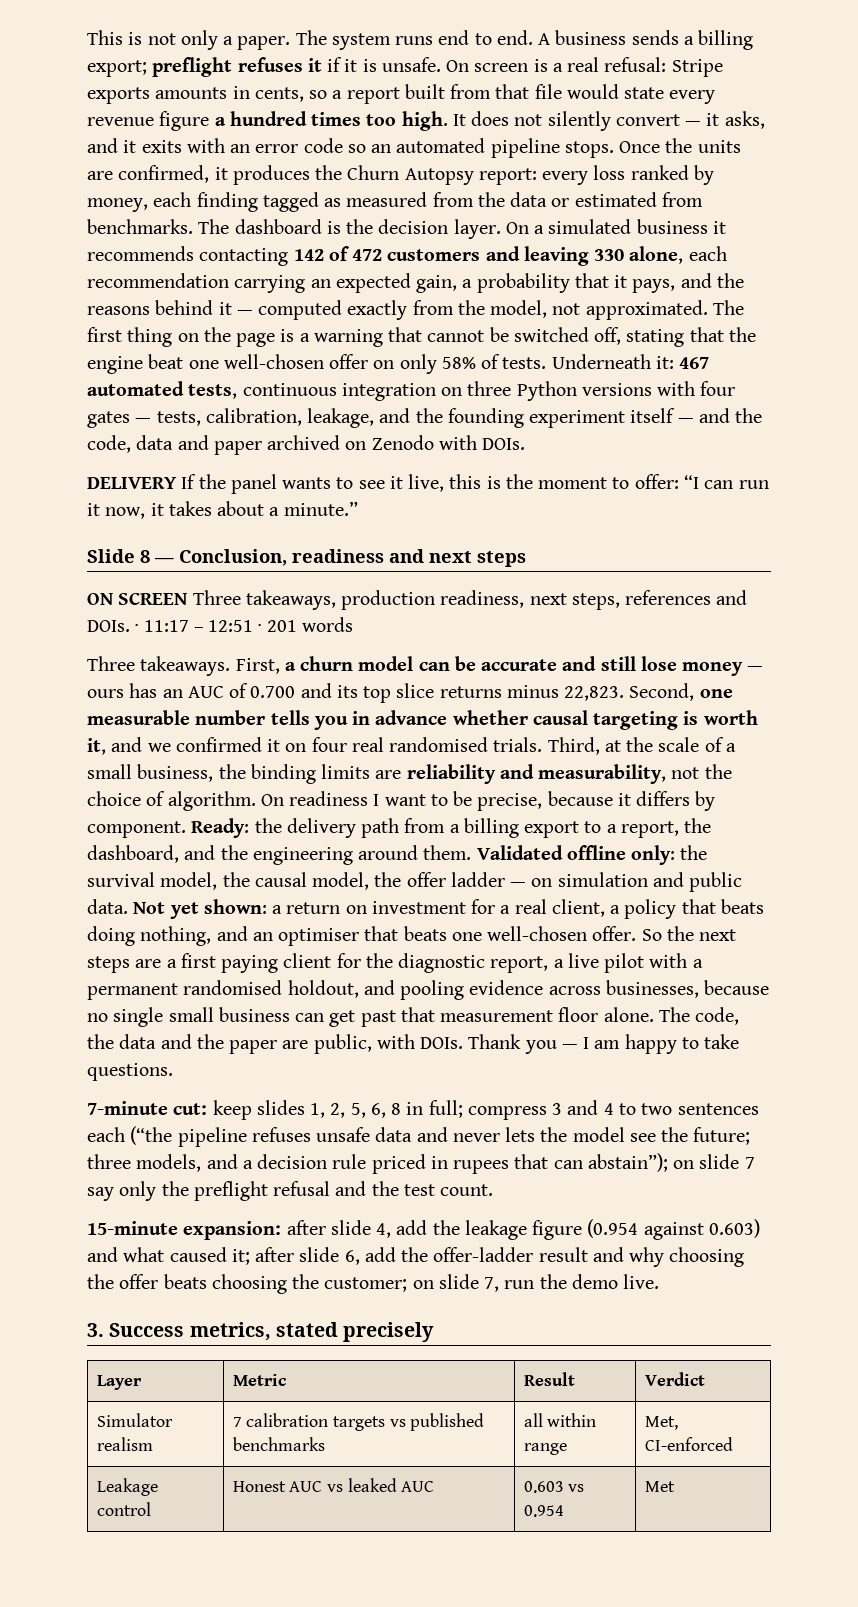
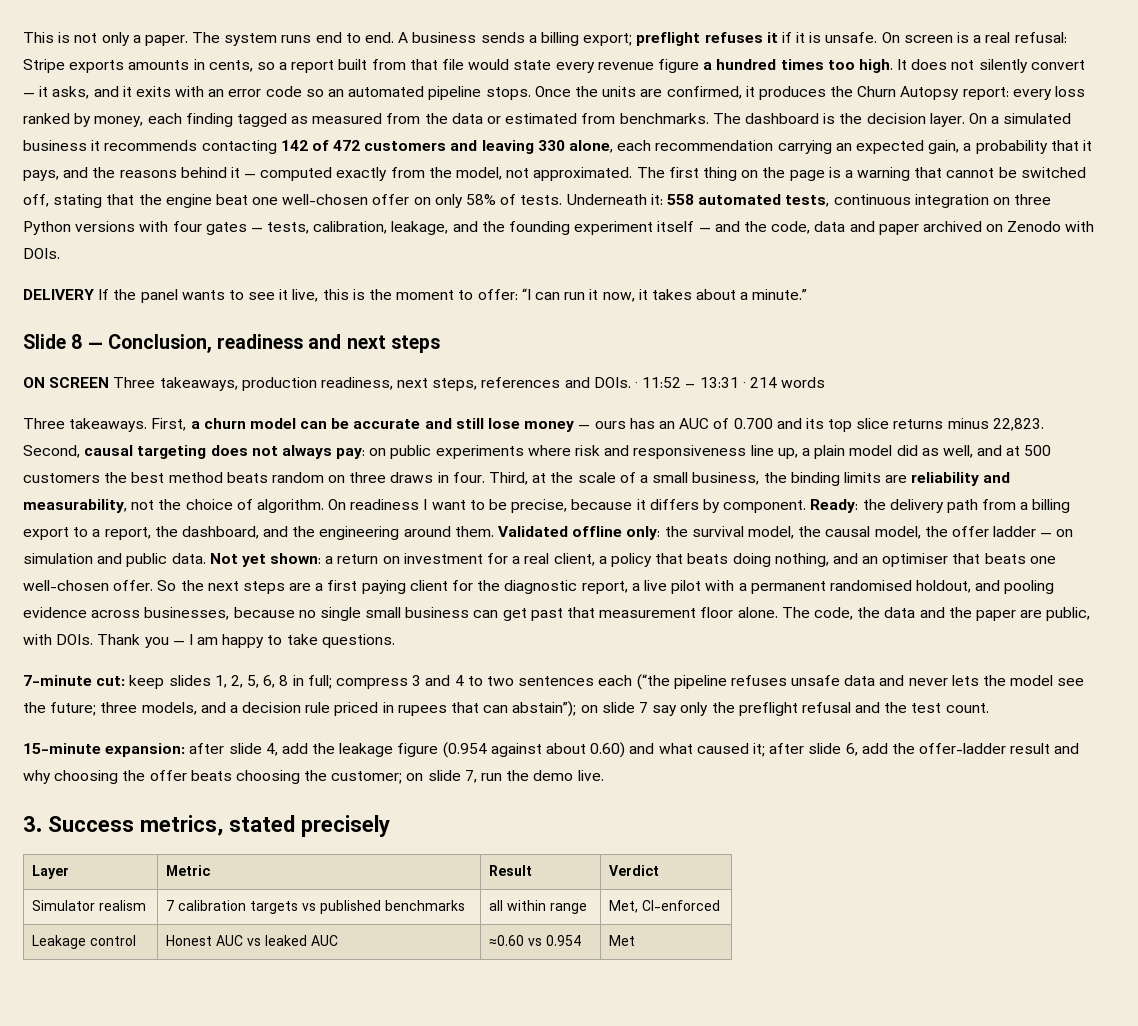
- Underneath it: 467 automated tests, continuous integration on three Python versions with four gates — tests, calibration, leakage, and the founding experiment itself — and the code, data and paper archived on Zenodo with DOIs.
+ Underneath it: 558 automated tests, continuous integration on three Python versions with four gates — tests, calibration, leakage, and the founding experiment itself — and the code, data and paper archived on Zenodo with DOIs.
- · 11:17 – 12:51 · 201 words
+ · 11:52 – 13:31 · 214 words
- Second, one measurable number tells you in advance whether causal targeting is worth it, and we confirmed it on four real randomised trials.
+ Second, causal targeting does not always pay: on public experiments where risk and responsiveness line up, a plain model did as well, and at 500 customers the best method beats random on three draws in four.
- 15-minute expansion: after slide 4, add the leakage figure (0.954 against 0.603) and what caused it; after slide 6, add the offer-ladder result and why choosing the offer beats choosing the customer; on slide 7, run the demo live.
+ 15-minute expansion: after slide 4, add the leakage figure (0.954 against about 0.60) and what caused it; after slide 6, add the offer-ladder result and why choosing the offer beats choosing the customer; on slide 7, run the demo live.
- Leakage control | Honest AUC vs leaked AUC | 0.603 vs 0.954 | Met
+ Leakage control | Honest AUC vs leaked AUC | ≈0.60 vs 0.954 | Met

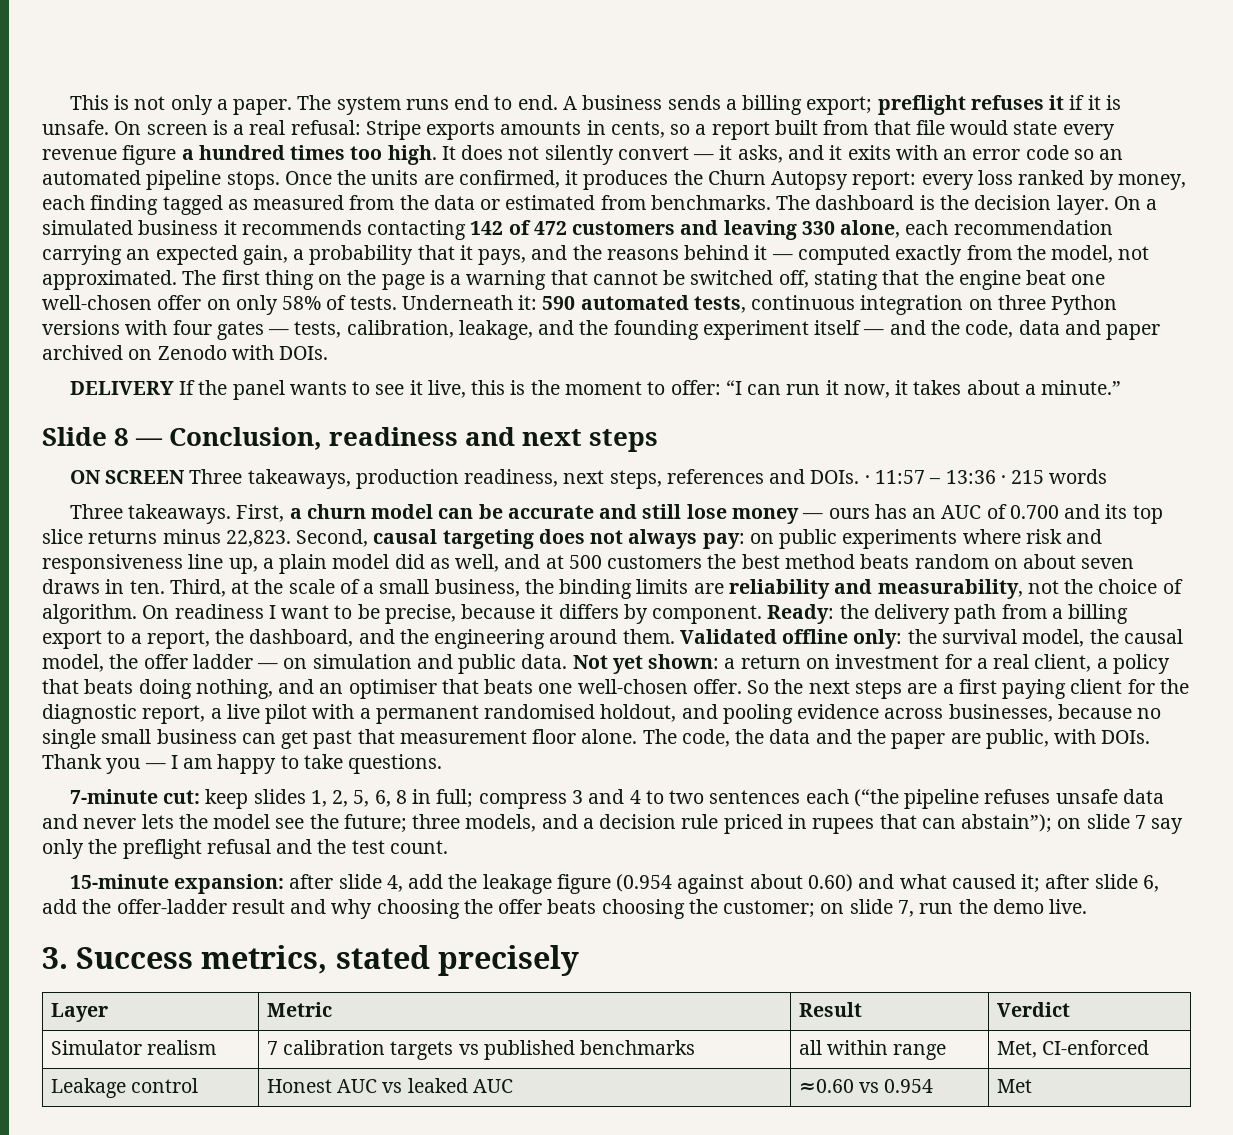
- Underneath it: 558 automated tests, continuous integration on three Python versions with four gates — tests, calibration, leakage, and the founding experiment itself — and the code, data and paper archived on Zenodo with DOIs.
+ Underneath it: 590 automated tests, continuous integration on three Python versions with four gates — tests, calibration, leakage, and the founding experiment itself — and the code, data and paper archived on Zenodo with DOIs.
- · 11:52 – 13:31 · 214 words
+ · 11:57 – 13:36 · 215 words
- Second, causal targeting does not always pay: on public experiments where risk and responsiveness line up, a plain model did as well, and at 500 customers the best method beats random on three draws in four.
+ Second, causal targeting does not always pay: on public experiments where risk and responsiveness line up, a plain model did as well, and at 500 customers the best method beats random on about seven draws in ten.

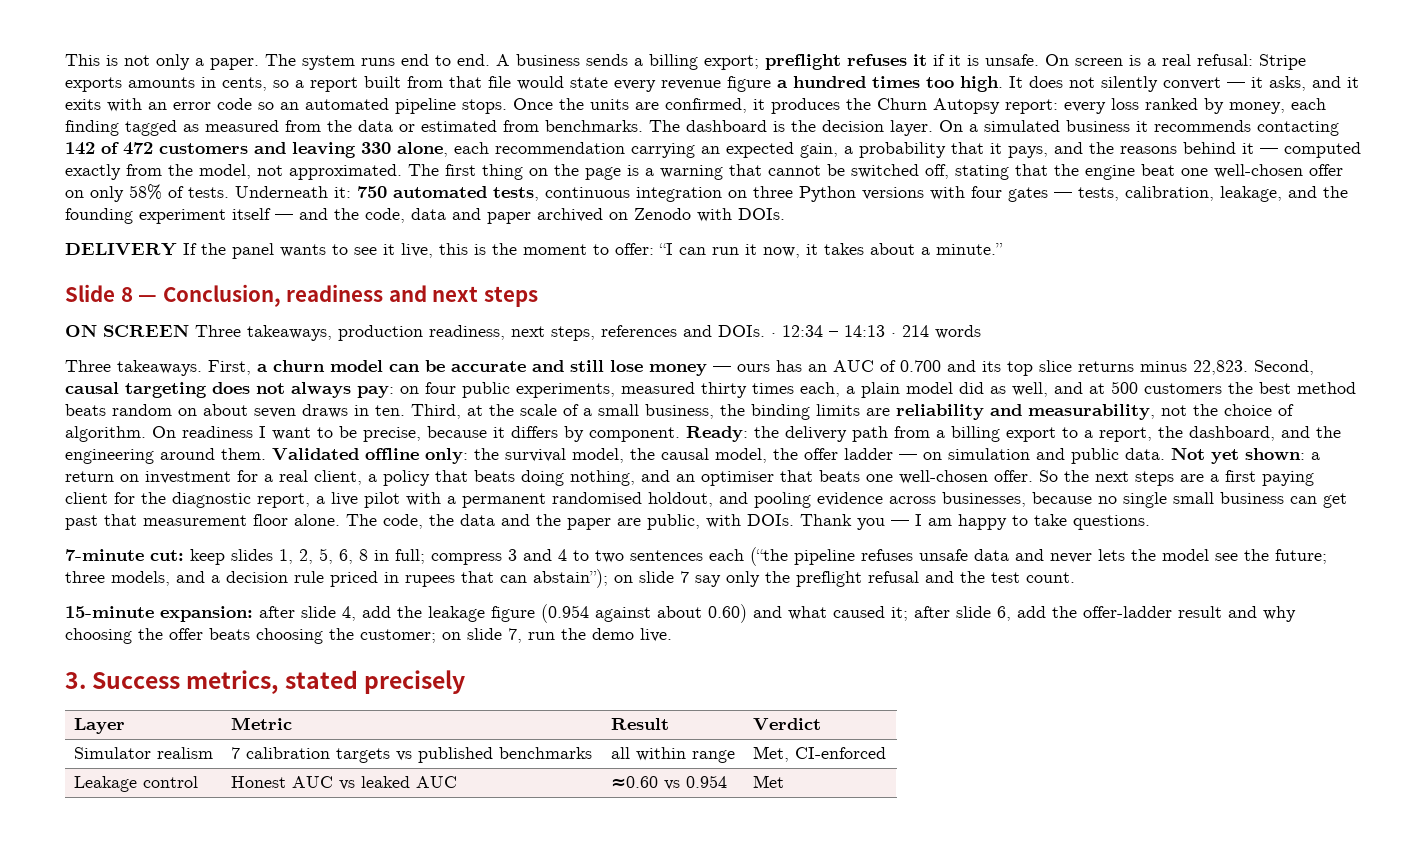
- Underneath it: 590 automated tests, continuous integration on three Python versions with four gates — tests, calibration, leakage, and the founding experiment itself — and the code, data and paper archived on Zenodo with DOIs.
+ Underneath it: 750 automated tests, continuous integration on three Python versions with four gates — tests, calibration, leakage, and the founding experiment itself — and the code, data and paper archived on Zenodo with DOIs.
- · 11:57 – 13:36 · 215 words
+ · 12:34 – 14:13 · 214 words
- Second, causal targeting does not always pay: on public experiments where risk and responsiveness line up, a plain model did as well, and at 500 customers the best method beats random on about seven draws in ten.
+ Second, causal targeting does not always pay: on four public experiments, measured thirty times each, a plain model did as well, and at 500 customers the best method beats random on about seven draws in ten.

